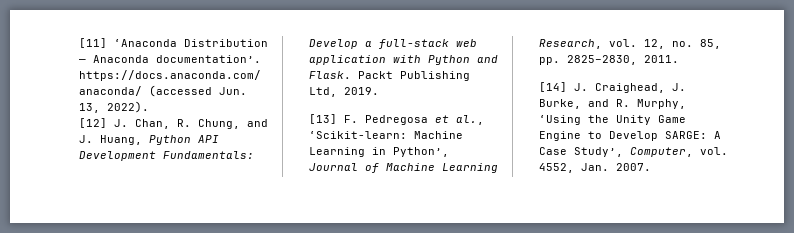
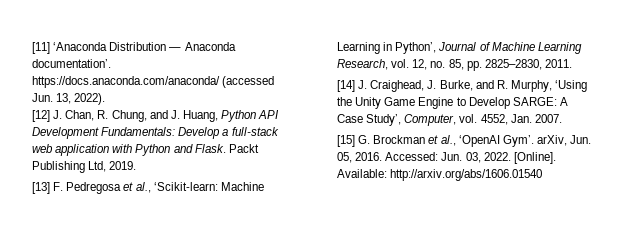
+ [15] G. Brockman et al., ‘OpenAI Gym’. arXiv, Jun. 05, 2016. Accessed: Jun. 03, 2022. [Online]. Available: http://arxiv.org/abs/1606.01540

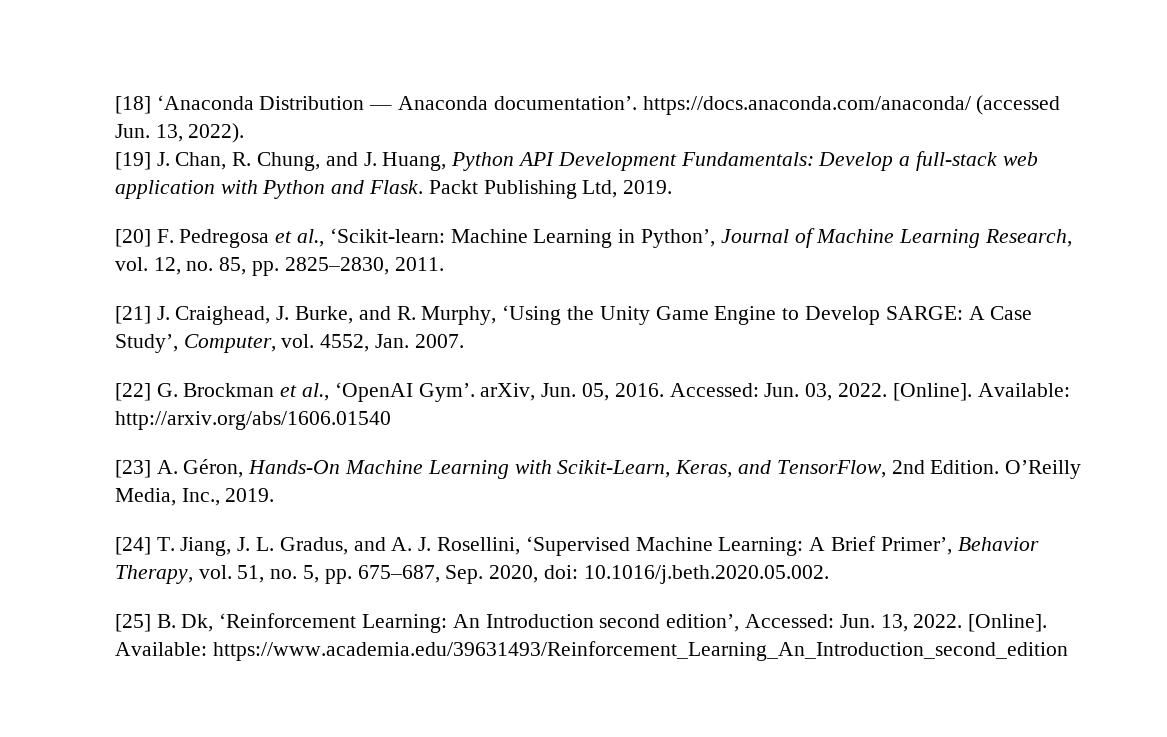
- [11] ‘Anaconda Distribution — Anaconda documentation’. https://docs.anaconda.com/anaconda/ (accessed Jun. 13, 2022).
+ [18] ‘Anaconda Distribution — Anaconda documentation’. https://docs.anaconda.com/anaconda/ (accessed Jun. 13, 2022).
- [12] J. Chan, R. Chung, and J. Huang, Python API Development Fundamentals: Develop a full-stack web application with Python and Flask.
+ [19] J. Chan, R. Chung, and J. Huang, Python API Development Fundamentals: Develop a full-stack web application with Python and Flask.
- [13] F. Pedregosa et al., ‘Scikit-learn: Machine Learning in Python’, Journal of Machine Learning Research, vol. 12, no. 85, pp. 2825–2830, 2011.
+ [20] F. Pedregosa et al., ‘Scikit-learn: Machine Learning in Python’, Journal of Machine Learning Research, vol. 12, no. 85, pp. 2825–2830, 2011.
- [14] J. Craighead, J. Burke, and R. Murphy, ‘Using the Unity Game Engine to Develop SARGE: A Case Study’, Computer, vol. 4552, Jan. 2007.
+ [21] J. Craighead, J. Burke, and R. Murphy, ‘Using the Unity Game Engine to Develop SARGE: A Case Study’, Computer, vol. 4552, Jan. 2007.
- [15] G. Brockman et al., ‘OpenAI Gym’. arXiv, Jun. 05, 2016.
+ [22] G. Brockman et al., ‘OpenAI Gym’. arXiv, Jun. 05, 2016.
+ [23] A. Géron, Hands-On Machine Learning with Scikit-Learn, Keras, and TensorFlow, 2nd Edition. O’Reilly Media, Inc., 2019.
+ [24] T. Jiang, J. L. Gradus, and A. J. Rosellini, ‘Supervised Machine Learning: A Brief Primer’, Behavior Therapy, vol. 51, no. 5, pp. 675–687, Sep. 2020, doi: 10.1016/j.beth.2020.05.002.
+ [25] B. Dk, ‘Reinforcement Learning: An Introduction second edition’, Accessed: Jun. 13, 2022. [Online]. Available: https://www.academia.edu/39631493/Reinforcement_Learning_An_Introduction_second_edition

